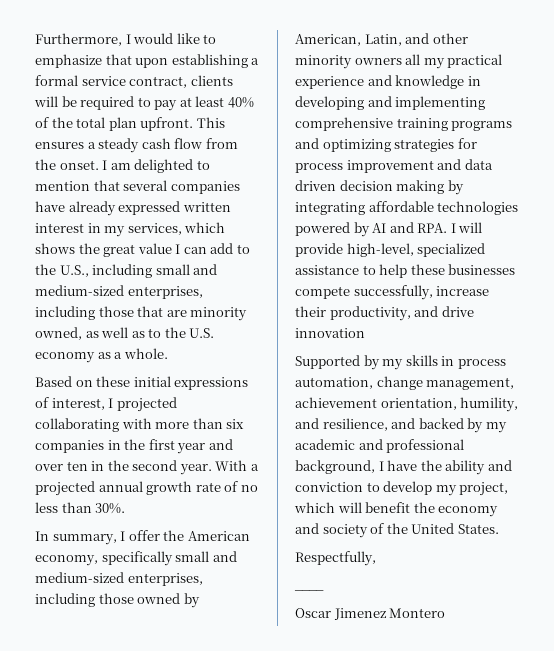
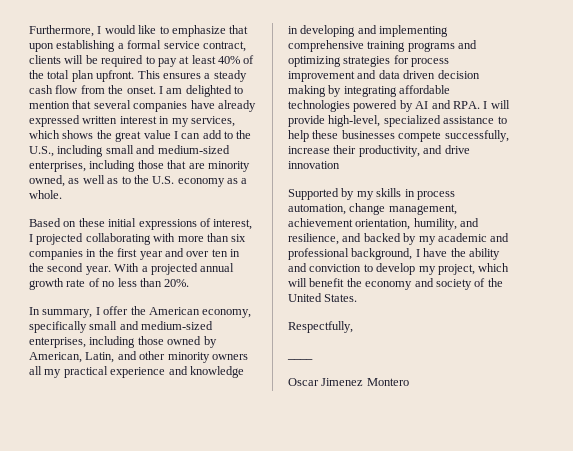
- With a projected annual growth rate of no less than 30%.
+ With a projected annual growth rate of no less than 20%.

